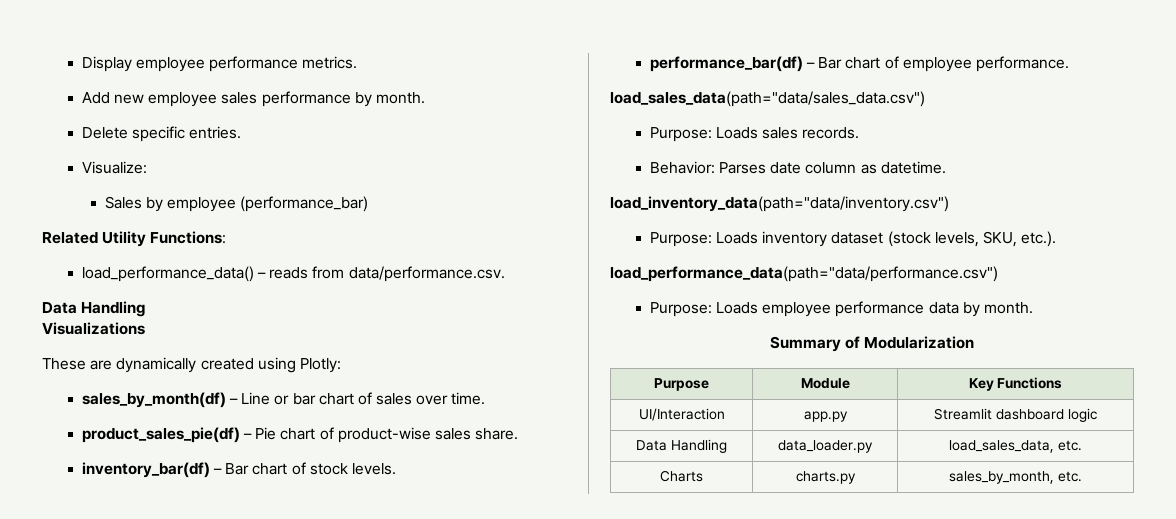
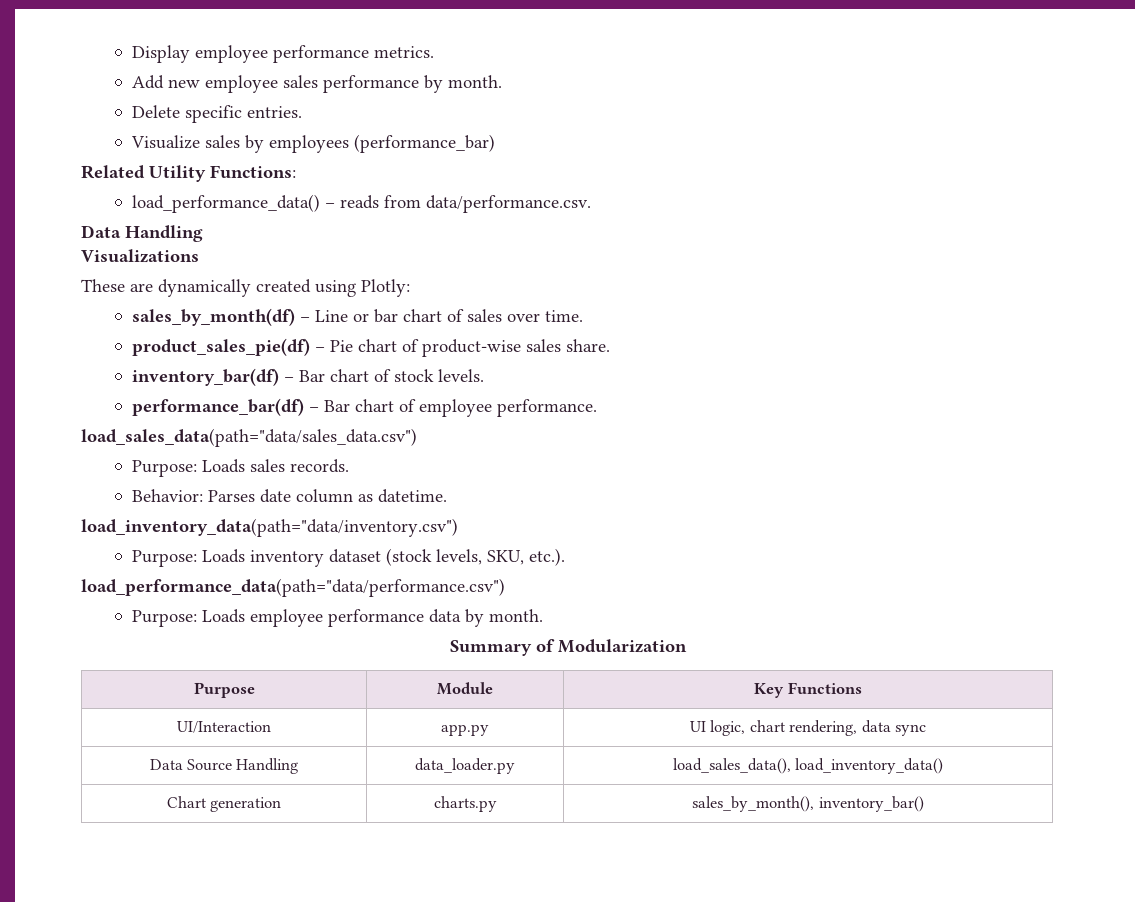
- Visualize:
- Sales by employee (performance_bar)
+ Visualize sales by employees (performance_bar)
- UI/Interaction | app.py | Streamlit dashboard logic
- Data Handling | data_loader.py | load_sales_data, etc.
- Charts | charts.py | sales_by_month, etc.
+ UI/Interaction | app.py | UI logic, chart rendering, data sync
+ Data Source Handling | data_loader.py | load_sales_data(), load_inventory_data()
+ Chart generation | charts.py | sales_by_month(), inventory_bar()

